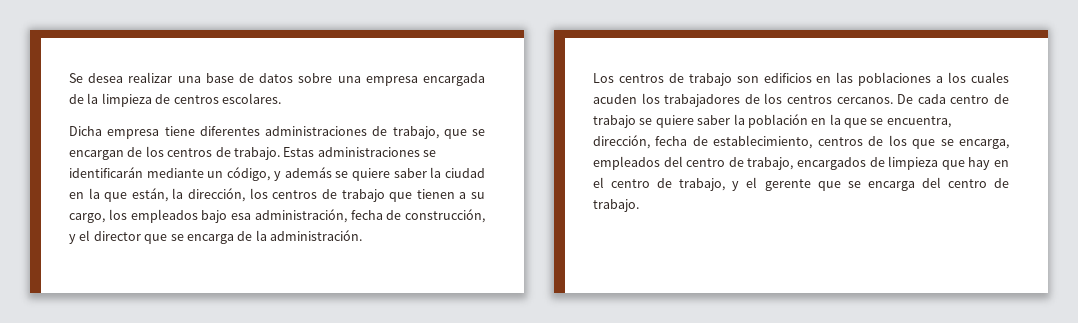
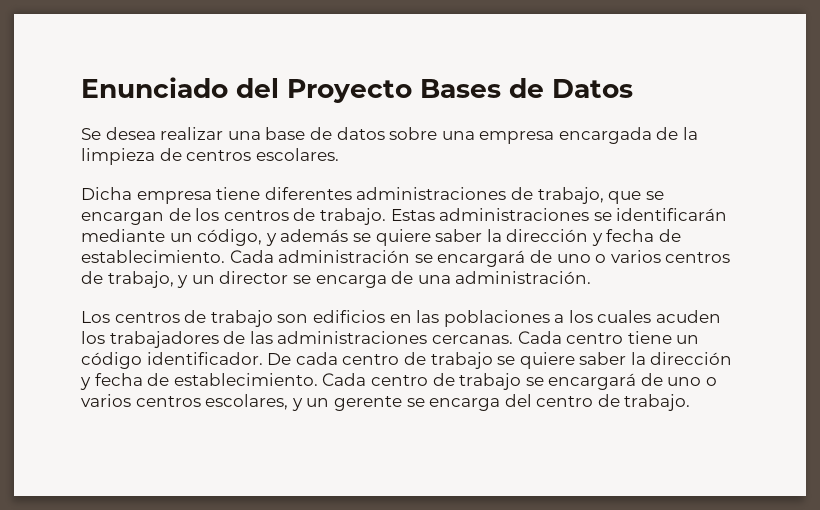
+ Enunciado del Proyecto Bases de Datos
- Estas administraciones se identificarán mediante un código, y además se quiere saber la ciudad en la que están, la dirección, los centros de trabajo que tienen a su cargo, los empleados bajo esa administración, fecha de construcción, y el director que se encarga de la administración.
+ Estas administraciones se identificarán mediante un código, y además se quiere saber la dirección y fecha de establecimiento. Cada administración se encargará de uno o varios centros de trabajo, y un director se encarga de una administración.
- Los centros de trabajo son edificios en las poblaciones a los cuales acuden los trabajadores de los centros cercanos.
+ Los centros de trabajo son edificios en las poblaciones a los cuales acuden los trabajadores de las administraciones cercanas. Cada centro tiene un código identificador.
- De cada centro de trabajo se quiere saber la población en la que se encuentra, dirección, fecha de establecimiento, centros de los que se encarga, empleados del centro de trabajo, encargados de limpieza que hay en el centro de trabajo, y el gerente que se encarga del centro de trabajo.
+ De cada centro de trabajo se quiere saber la dirección y fecha de establecimiento. Cada centro de trabajo se encargará de uno o varios centros escolares, y un gerente se encarga del centro de trabajo.

